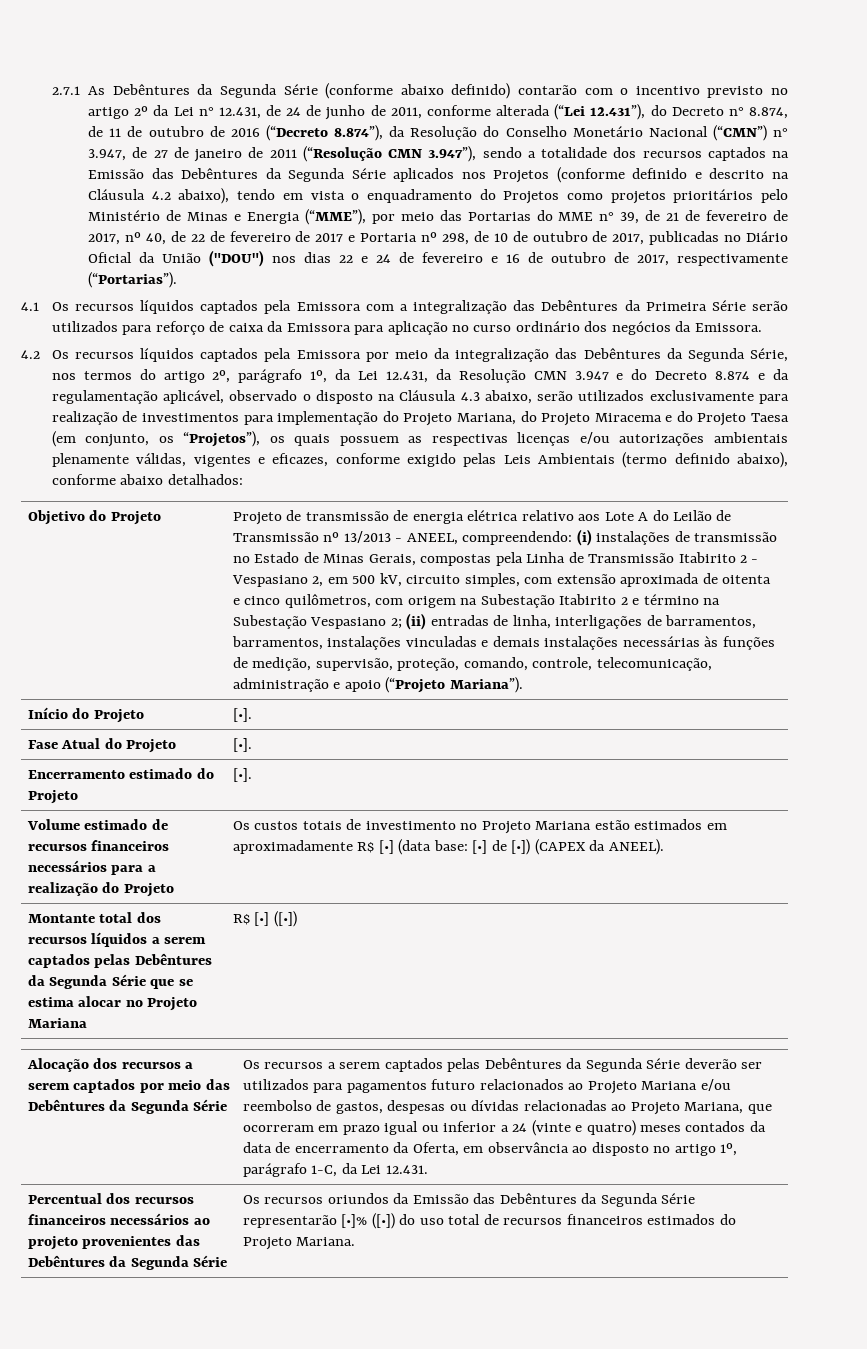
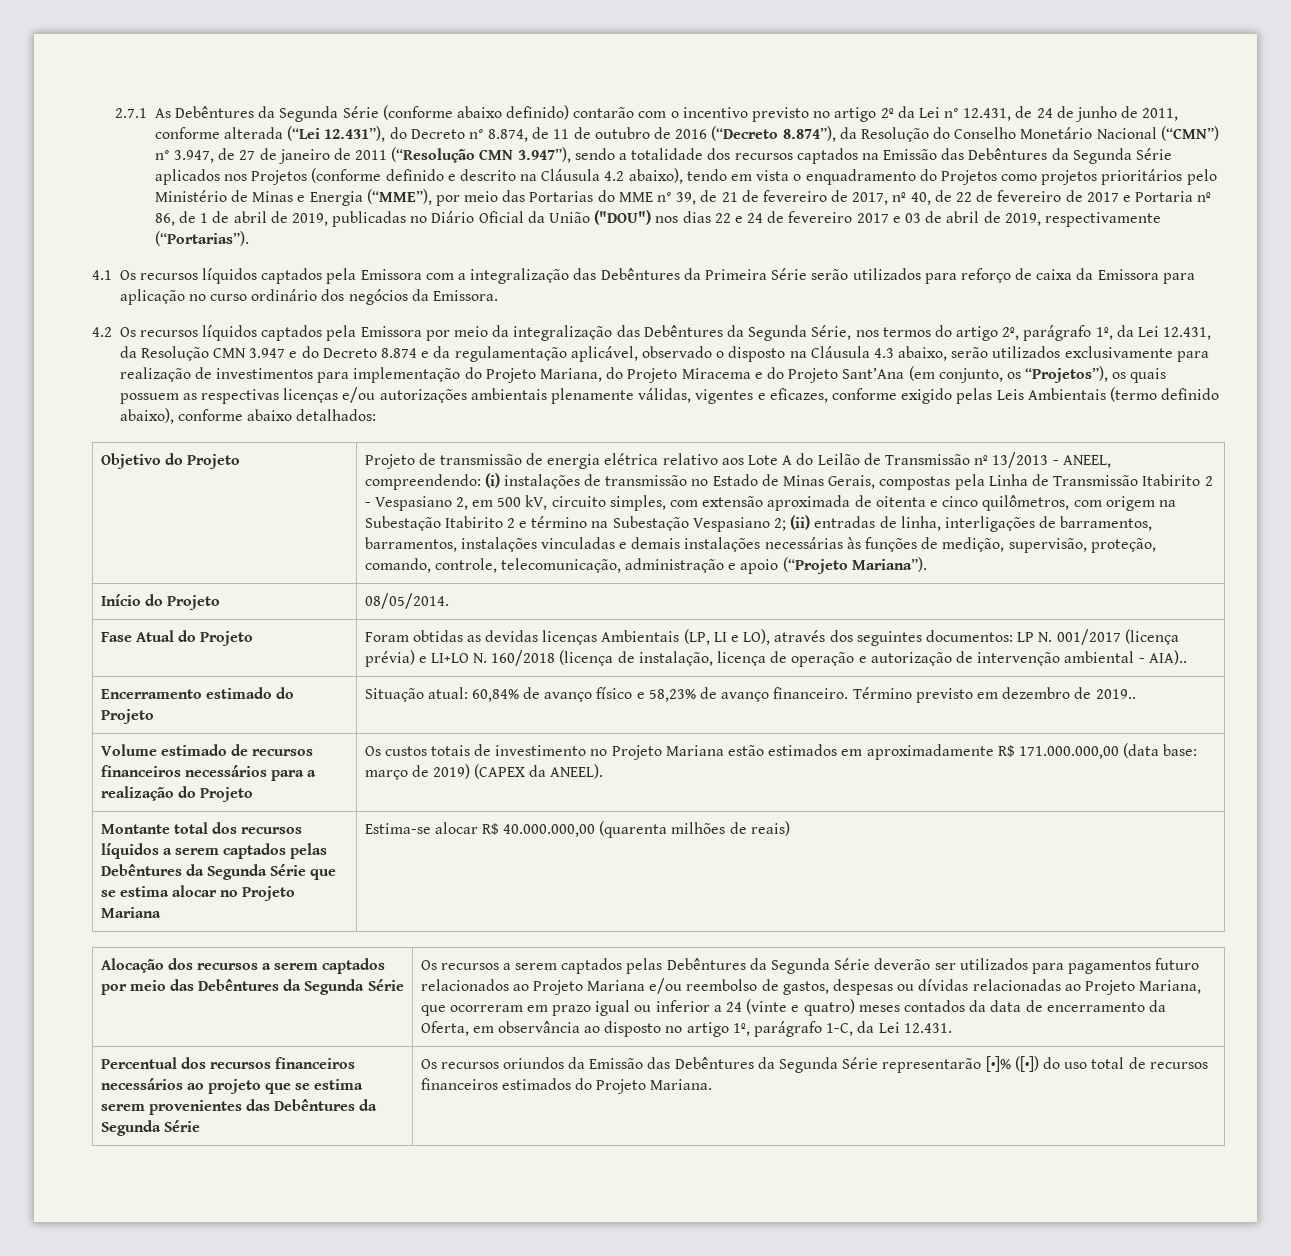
- 2.7.1 As Debêntures da Segunda Série (conforme abaixo definido) contarão com o incentivo previsto no artigo 2º da Lei n° 12.431, de 24 de junho de 2011, conforme alterada (“Lei 12.431”), do Decreto n° 8.874, de 11 de outubro de 2016 (“Decreto 8.874”), da Resolução do Conselho Monetário Nacional (“CMN”) n° 3.947, de 27 de janeiro de 2011 (“Resolução CMN 3.947”), sendo a totalidade dos recursos captados na Emissão das Debêntures da Segunda Série aplicados nos Projetos (conforme definido e descrito na Cláusula 4.2 abaixo), tendo em vista o enquadramento do Projetos como projetos prioritários pelo Ministério de Minas e Energia (“MME”), por meio das Portarias do MME n° 39, de 21 de fevereiro de 2017, nº 40, de 22 de fevereiro de 2017 e Portaria nº 298, de 10 de outubro de 2017, publicadas no Diário Oficial da União ("DOU") nos dias 22 e 24 de fevereiro e 16 de outubro de 2017, respectivamente (“Portarias”).
+ 2.7.1 As Debêntures da Segunda Série (conforme abaixo definido) contarão com o incentivo previsto no artigo 2º da Lei n° 12.431, de 24 de junho de 2011, conforme alterada (“Lei 12.431”), do Decreto n° 8.874, de 11 de outubro de 2016 (“Decreto 8.874”), da Resolução do Conselho Monetário Nacional (“CMN”) n° 3.947, de 27 de janeiro de 2011 (“Resolução CMN 3.947”), sendo a totalidade dos recursos captados na Emissão das Debêntures da Segunda Série aplicados nos Projetos (conforme definido e descrito na Cláusula 4.2 abaixo), tendo em vista o enquadramento do Projetos como projetos prioritários pelo Ministério de Minas e Energia (“MME”), por meio das Portarias do MME n° 39, de 21 de fevereiro de 2017, nº 40, de 22 de fevereiro de 2017 e Portaria nº 86, de 1 de abril de 2019, publicadas no Diário Oficial da União ("DOU") nos dias 22 e 24 de fevereiro 2017 e 03 de abril de 2019, respectivamente (“Portarias”).
- 4.2 Os recursos líquidos captados pela Emissora por meio da integralização das Debêntures da Segunda Série, nos termos do artigo 2º, parágrafo 1º, da Lei 12.431, da Resolução CMN 3.947 e do Decreto 8.874 e da regulamentação aplicável, observado o disposto na Cláusula 4.3 abaixo, serão utilizados exclusivamente para realização de investimentos para implementação do Projeto Mariana, do Projeto Miracema e do Projeto Taesa (em conjunto, os “Projetos”), os quais possuem as respectivas licenças e/ou autorizações ambientais plenamente válidas, vigentes e eficazes, conforme exigido pelas Leis Ambientais (termo definido abaixo), conforme abaixo detalhados:
+ 4.2 Os recursos líquidos captados pela Emissora por meio da integralização das Debêntures da Segunda Série, nos termos do artigo 2º, parágrafo 1º, da Lei 12.431, da Resolução CMN 3.947 e do Decreto 8.874 e da regulamentação aplicável, observado o disposto na Cláusula 4.3 abaixo, serão utilizados exclusivamente para realização de investimentos para implementação do Projeto Mariana, do Projeto Miracema e do Projeto Sant’Ana (em conjunto, os “Projetos”), os quais possuem as respectivas licenças e/ou autorizações ambientais plenamente válidas, vigentes e eficazes, conforme exigido pelas Leis Ambientais (termo definido abaixo), conforme abaixo detalhados:
- Início do Projeto | [•].
+ Início do Projeto | 08/05/2014.
- Fase Atual do Projeto | [•].
- Encerramento estimado do Projeto | [•].
+ Fase Atual do Projeto | Foram obtidas as devidas licenças Ambientais (LP, LI e LO), através dos seguintes documentos: LP N. 001/2017 (licença prévia) e LI+LO N. 160/2018 (licença de instalação, licença de operação e autorização de intervenção ambiental - AIA)..
+ Encerramento estimado do Projeto | Situação atual: 60,84% de avanço físico e 58,23% de avanço financeiro. Término previsto em dezembro de 2019..
- Volume estimado de recursos financeiros necessários para a realização do Projeto | Os custos totais de investimento no Projeto Mariana estão estimados em aproximadamente R$ [•] (data base: [•] de [•]) (CAPEX da ANEEL).
+ Volume estimado de recursos financeiros necessários para a realização do Projeto | Os custos totais de investimento no Projeto Mariana estão estimados em aproximadamente R$ 171.000.000,00 (data base: março de 2019) (CAPEX da ANEEL).
- Montante total dos recursos líquidos a serem captados pelas Debêntures da Segunda Série que se estima alocar no Projeto Mariana | R$ [•] ([•])
+ Montante total dos recursos líquidos a serem captados pelas Debêntures da Segunda Série que se estima alocar no Projeto Mariana | Estima-se alocar R$ 40.000.000,00 (quarenta milhões de reais)
- Percentual dos recursos financeiros necessários ao projeto provenientes das Debêntures da Segunda Série | Os recursos oriundos da Emissão das Debêntures da Segunda Série representarão [•]% ([•]) do uso total de recursos financeiros estimados do Projeto Mariana.
+ Percentual dos recursos financeiros necessários ao projeto que se estima serem provenientes das Debêntures da Segunda Série | Os recursos oriundos da Emissão das Debêntures da Segunda Série representarão [•]% ([•]) do uso total de recursos financeiros estimados do Projeto Mariana.

